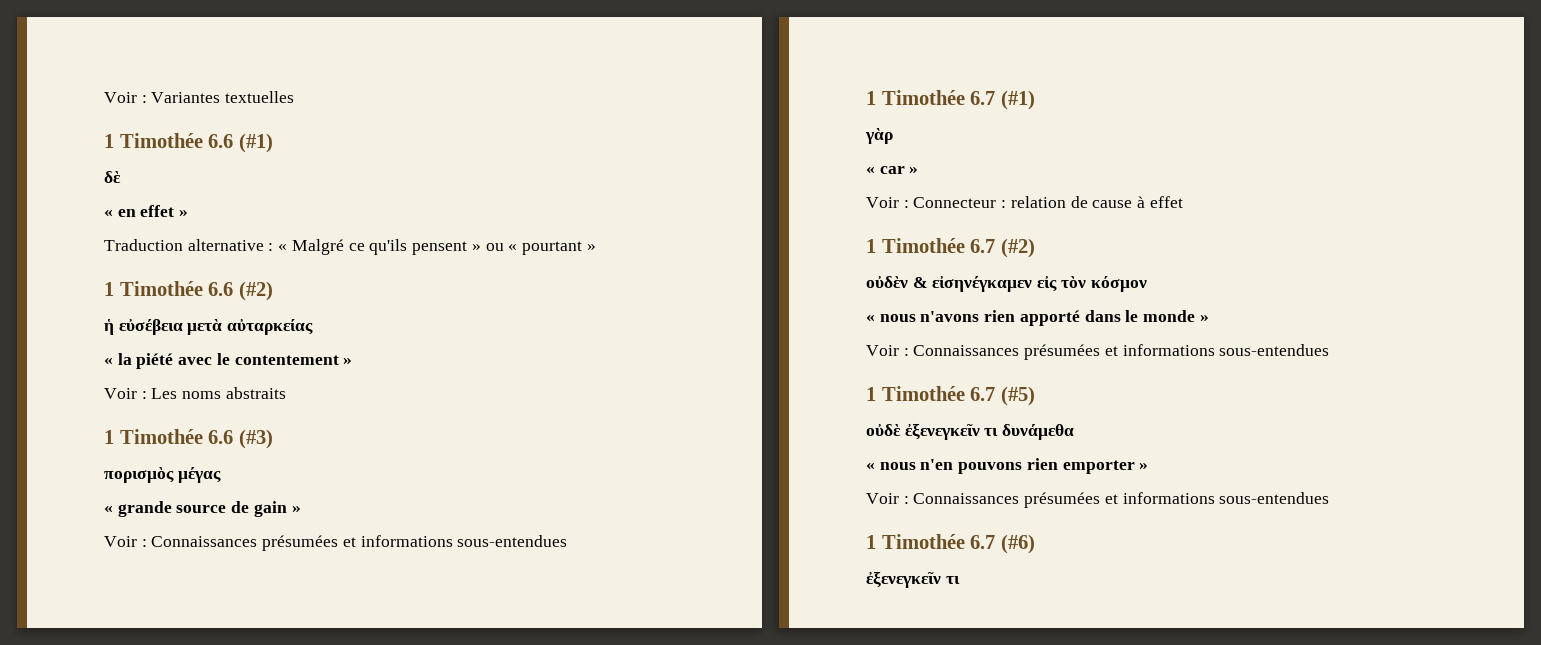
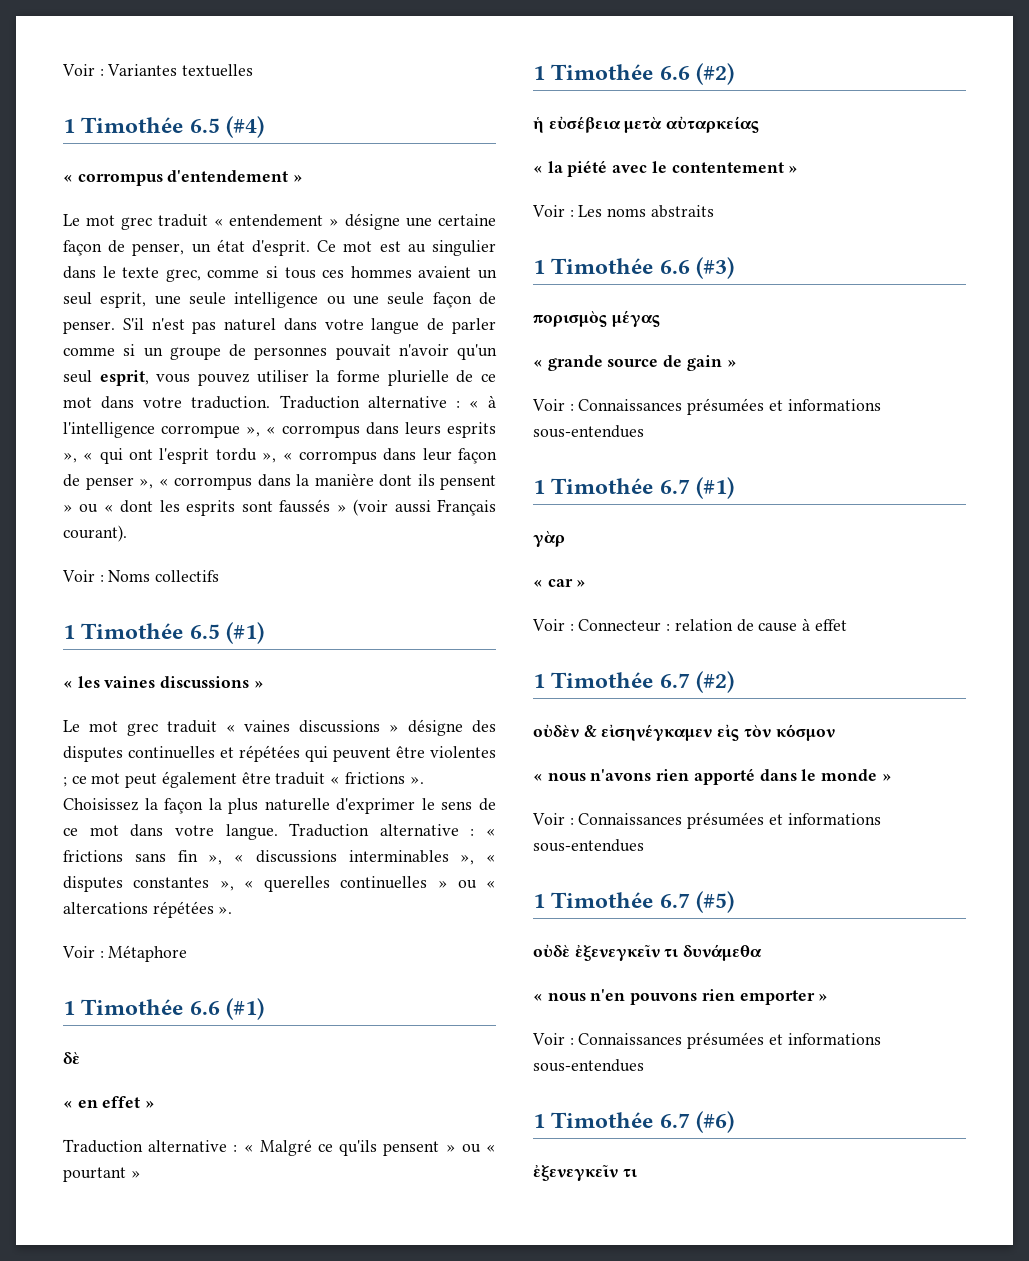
+ 1 Timothée 6.5 (#4)
+ « corrompus d'entendement »
+ Le mot grec traduit « entendement » désigne une certaine façon de penser, un état d'esprit. Ce mot est au singulier dans le texte grec, comme si tous ces hommes avaient un seul esprit, une seule intelligence ou une seule façon de penser. S'il n'est pas naturel dans votre langue de parler comme si un groupe de personnes pouvait n'avoir qu'un seul esprit, vous pouvez utiliser la forme plurielle de ce mot dans votre traduction. Traduction alternative : « à l'intelligence corrompue », « corrompus dans leurs esprits », « qui ont l'esprit tordu », « corrompus dans leur façon de penser », « corrompus dans la manière dont ils pensent » ou « dont les esprits sont faussés » (voir aussi Français courant).
+ Voir : Noms collectifs
+ 1 Timothée 6.5 (#1)
+ « les vaines discussions »
+ Le mot grec traduit « vaines discussions » désigne des disputes continuelles et répétées qui peuvent être violentes ; ce mot peut également être traduit « frictions ». Choisissez la façon la plus naturelle d'exprimer le sens de ce mot dans votre langue. Traduction alternative : « frictions sans fin », « discussions interminables », « disputes constantes », « querelles continuelles » ou « altercations répétées ».
+ Voir : Métaphore

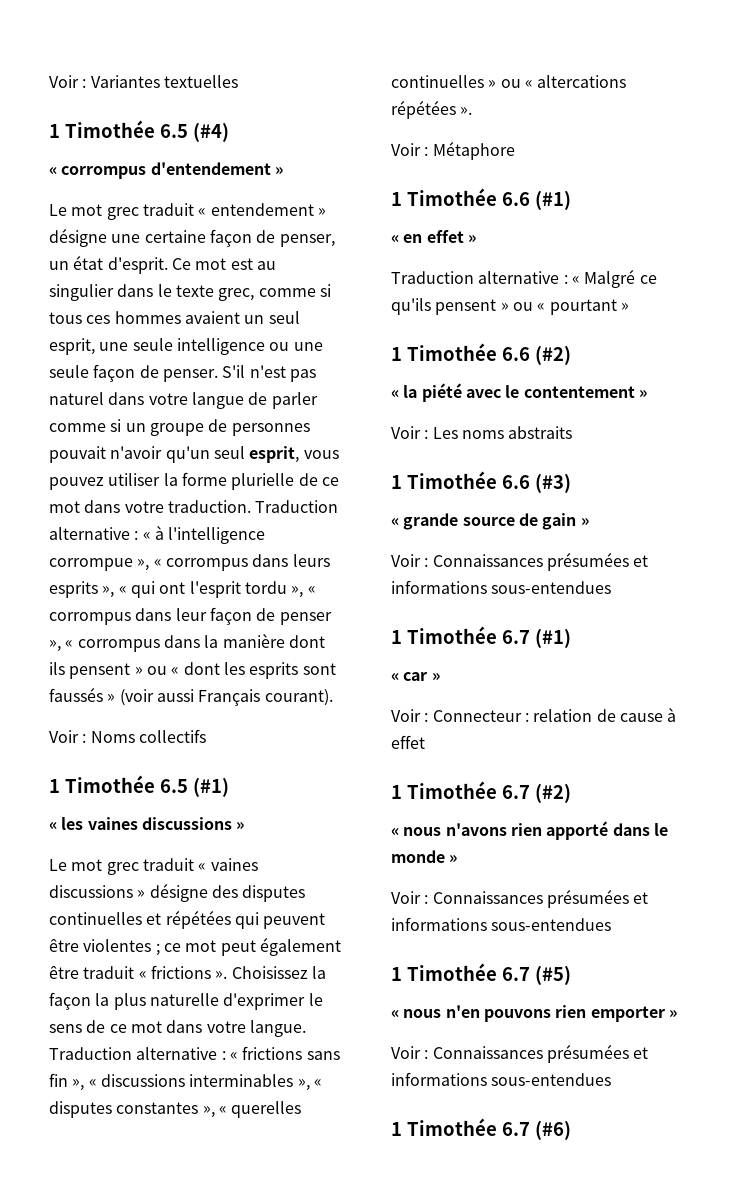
- δὲ
- ἡ εὐσέβεια μετὰ αὐταρκείας
- πορισμὸς μέγας
- γὰρ
- οὐδὲν & εἰσηνέγκαμεν εἰς τὸν κόσμον
- οὐδὲ ἐξενεγκεῖν τι δυνάμεθα
  1 Timothée 6.7 (#6)
- ἐξενεγκεῖν τι

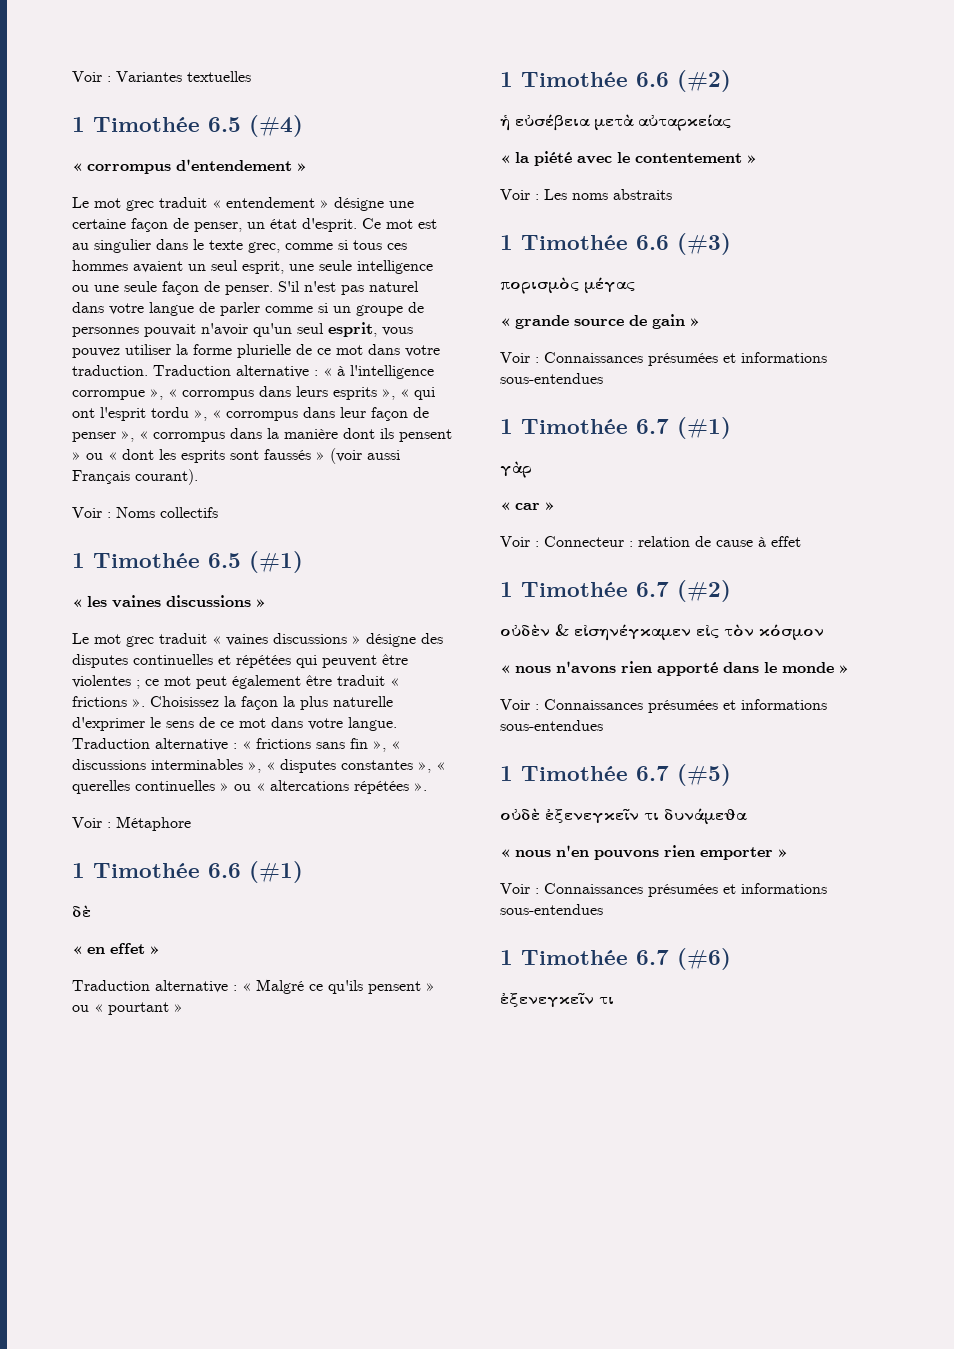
+ δὲ
+ ἡ εὐσέβεια μετὰ αὐταρκείας
+ πορισμὸς μέγας
+ γὰρ
+ οὐδὲν & εἰσηνέγκαμεν εἰς τὸν κόσμον
+ οὐδὲ ἐξενεγκεῖν τι δυνάμεθα
  1 Timothée 6.7 (#6)
+ ἐξενεγκεῖν τι

